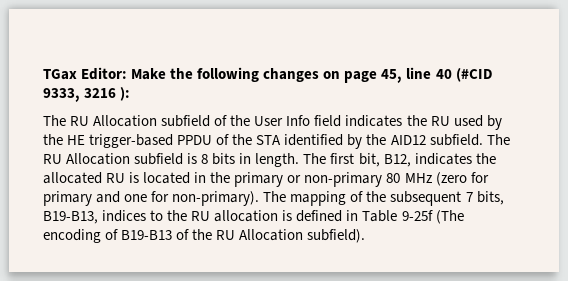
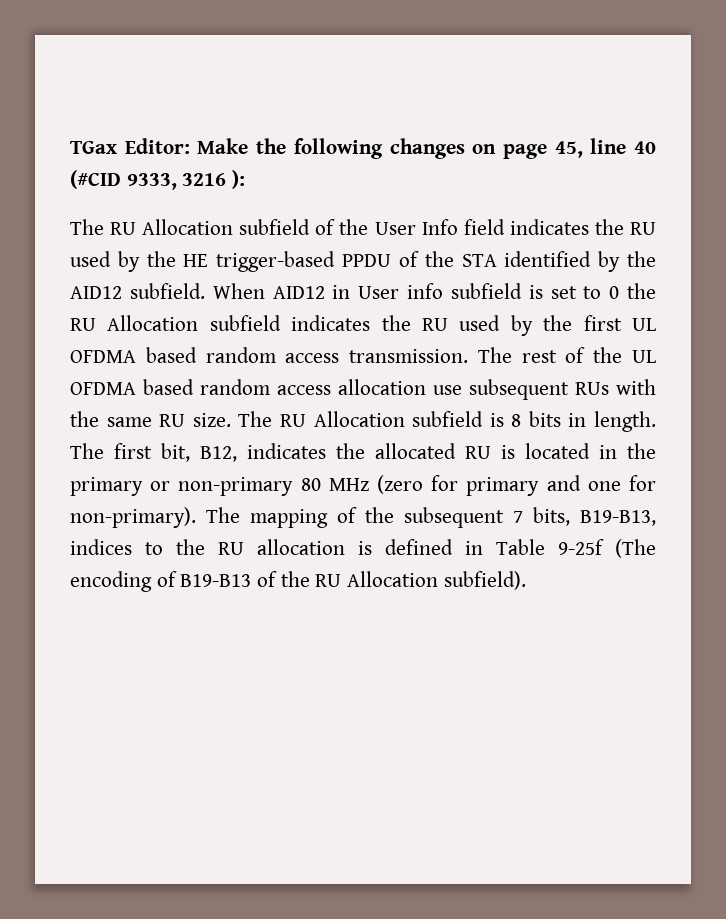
+ When AID12 in User info subfield is set to 0 the RU Allocation subfield indicates the RU used by the first UL OFDMA based random access transmission. The rest of the UL OFDMA based random access allocation use subsequent RUs with the same RU size.

